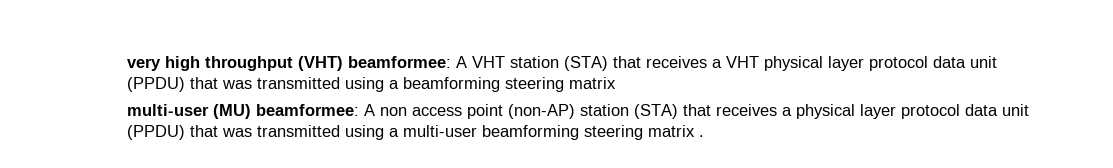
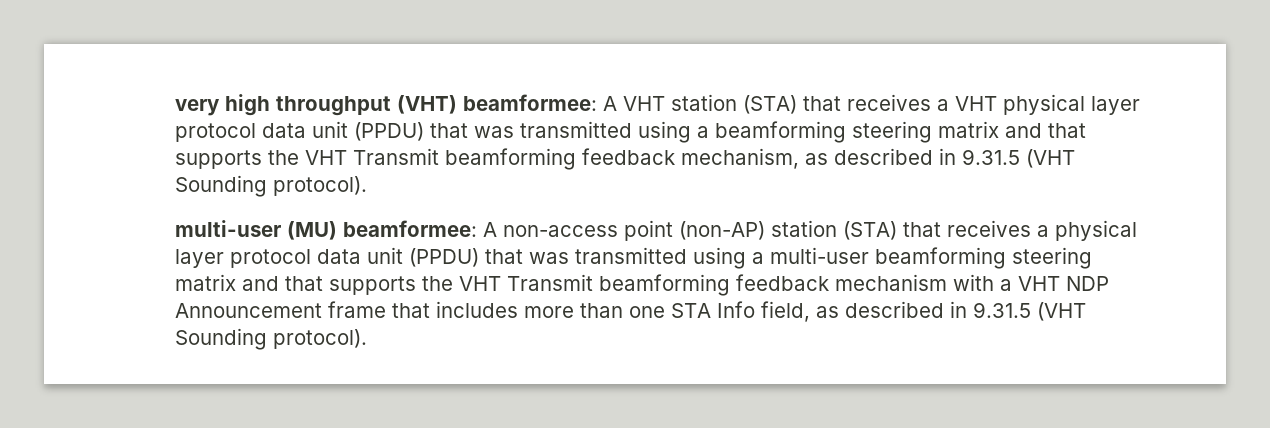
- very high throughput (VHT) beamformee: A VHT station (STA) that receives a VHT physical layer protocol data unit (PPDU) that was transmitted using a beamforming steering matrix
+ very high throughput (VHT) beamformee: A VHT station (STA) that receives a VHT physical layer protocol data unit (PPDU) that was transmitted using a beamforming steering matrix and that supports the VHT Transmit beamforming feedback mechanism, as described in 9.31.5 (VHT Sounding protocol).
- multi-user (MU) beamformee: A non access point (non-AP) station (STA) that receives a physical layer protocol data unit (PPDU) that was transmitted using a multi-user beamforming steering matrix .
+ multi-user (MU) beamformee: A non-access point (non-AP) station (STA) that receives a physical layer protocol data unit (PPDU) that was transmitted using a multi-user beamforming steering matrix and that supports the VHT Transmit beamforming feedback mechanism with a VHT NDP Announcement frame that includes more than one STA Info field, as described in 9.31.5 (VHT Sounding protocol).

